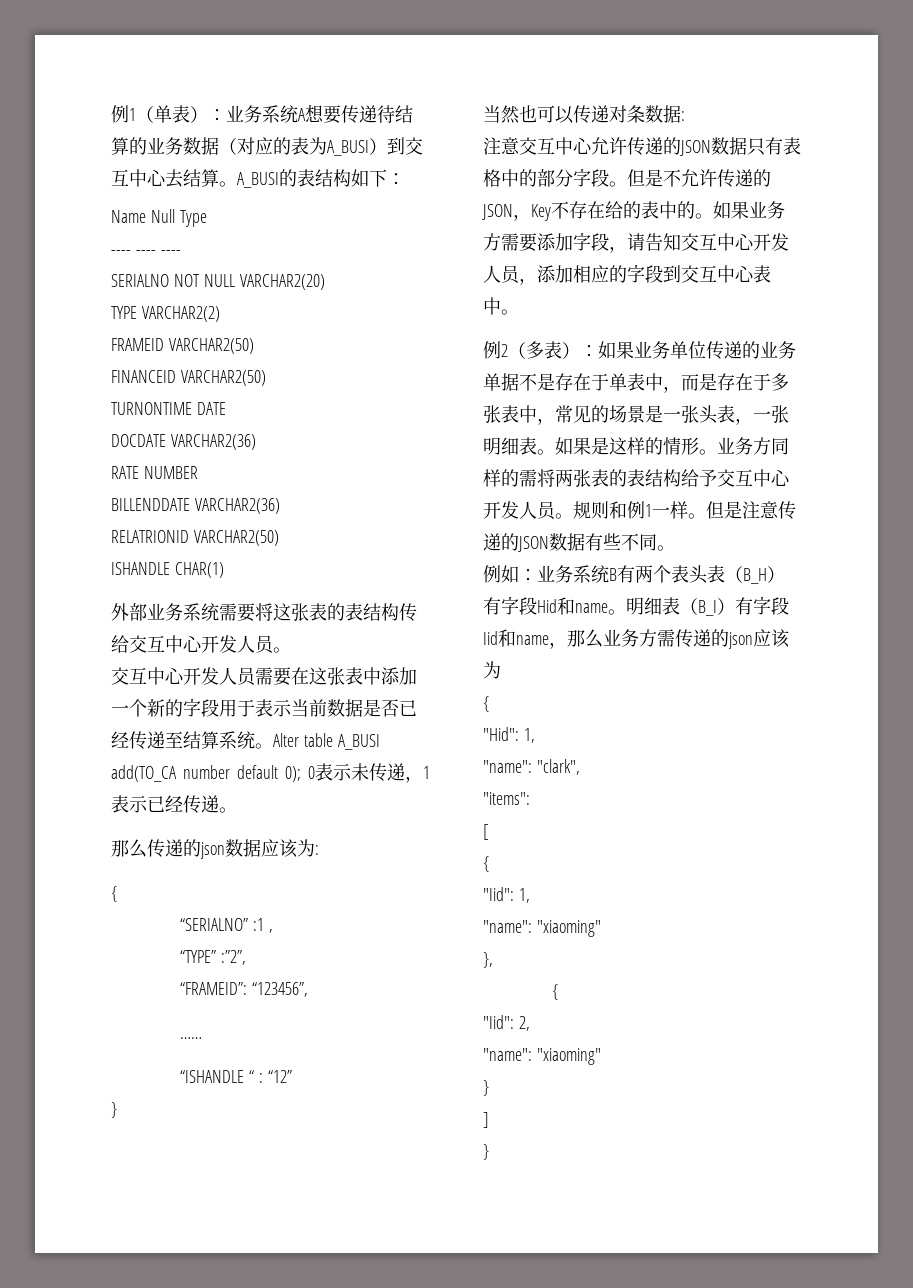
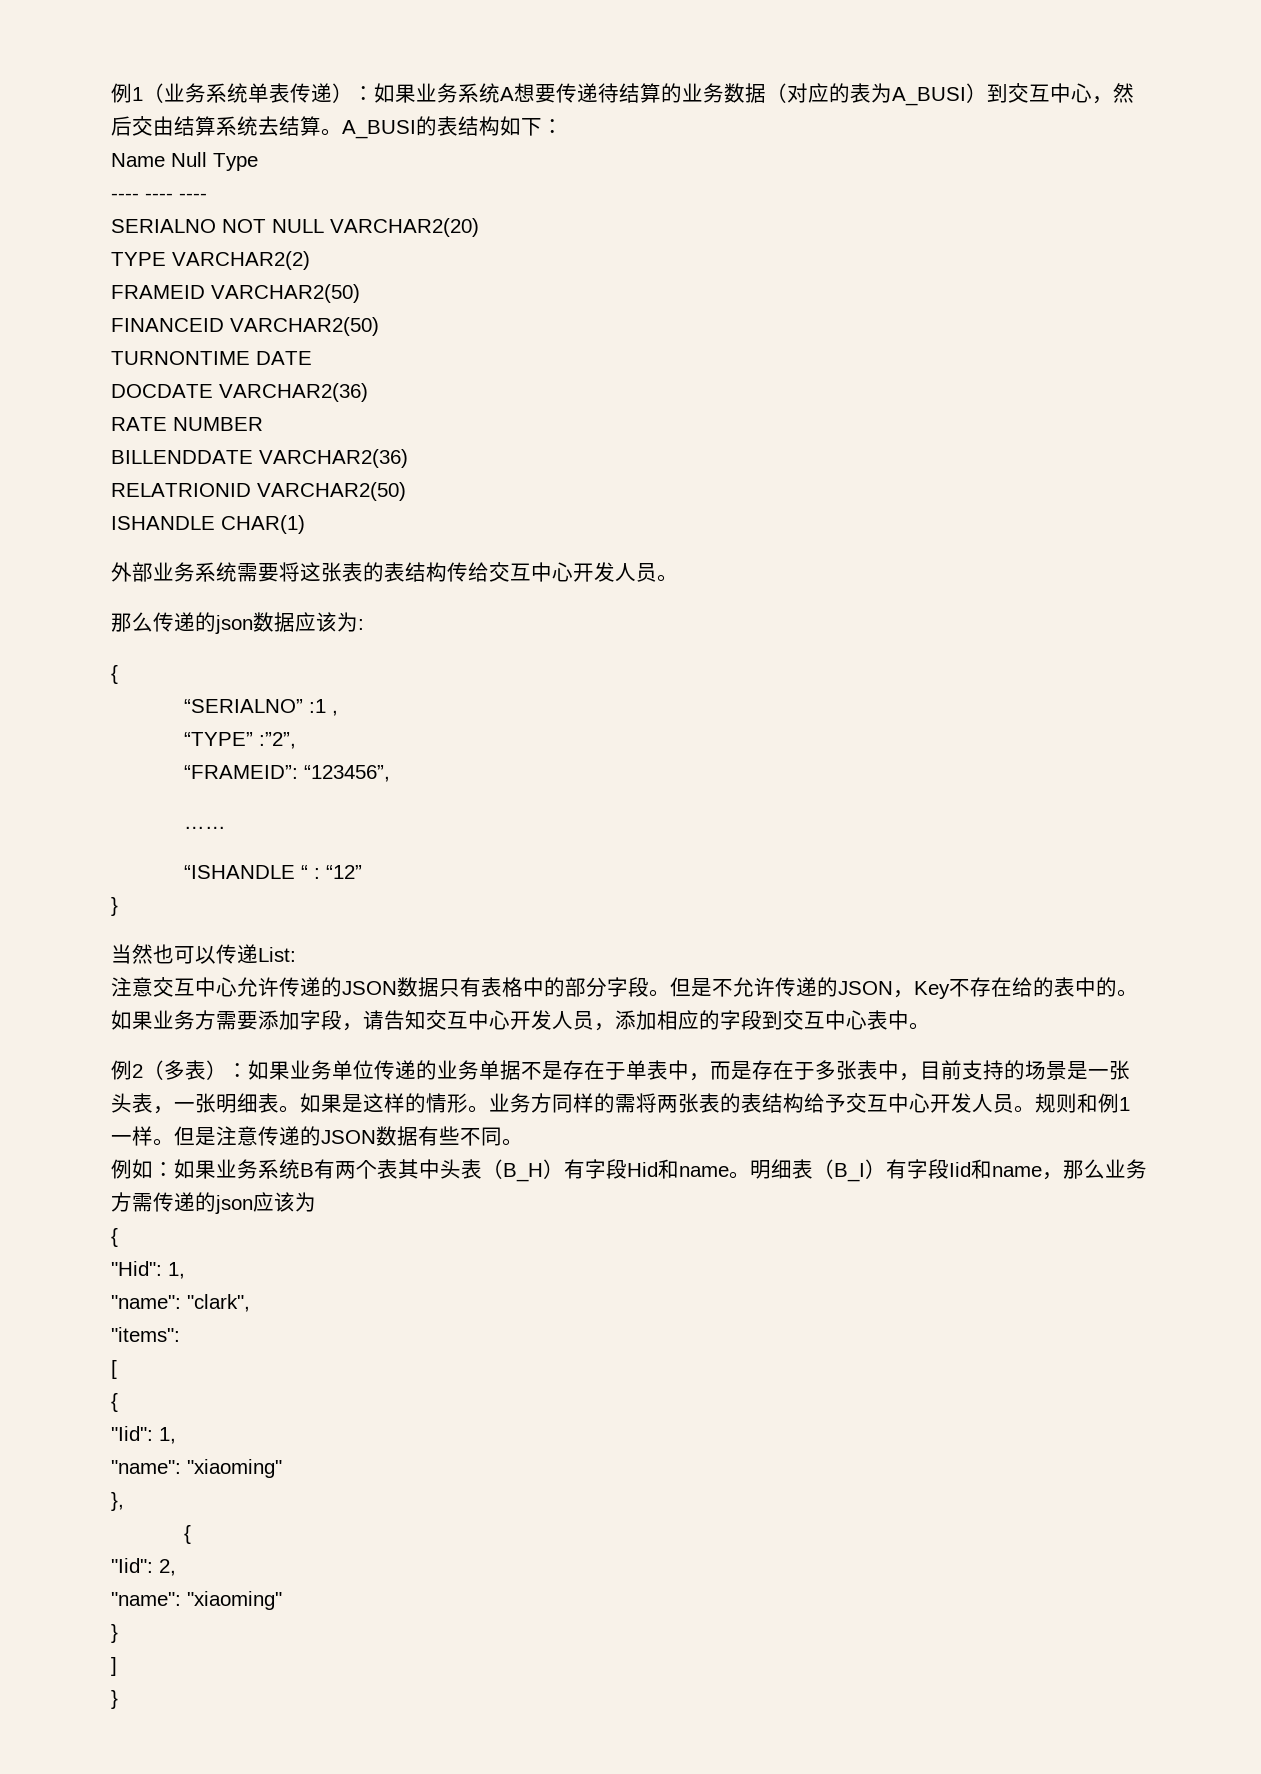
- 例1（单表）：业务系统A想要传递待结算的业务数据（对应的表为A_BUSI）到交互中心去结算。
+ 例1（业务系统单表传递）：如果业务系统A想要传递待结算的业务数据（对应的表为A_BUSI）到交互中心，然后交由结算系统去结算。
- 交互中心开发人员需要在这张表中添加一个新的字段用于表示当前数据是否已经传递至结算系统。Alter table A_BUSI add(TO_CA number default 0); 0表示未传递，1表示已经传递。
- 当然也可以传递对条数据:
+ 当然也可以传递List:
- 例2（多表）：如果业务单位传递的业务单据不是存在于单表中，而是存在于多张表中，常见的场景是一张头表，一张明细表。
+ 例2（多表）：如果业务单位传递的业务单据不是存在于单表中，而是存在于多张表中，目前支持的场景是一张头表，一张明细表。
- 例如：业务系统B有两个表头表（B_H）有字段Hid和name。
+ 例如：如果业务系统B有两个表其中头表（B_H）有字段Hid和name。

